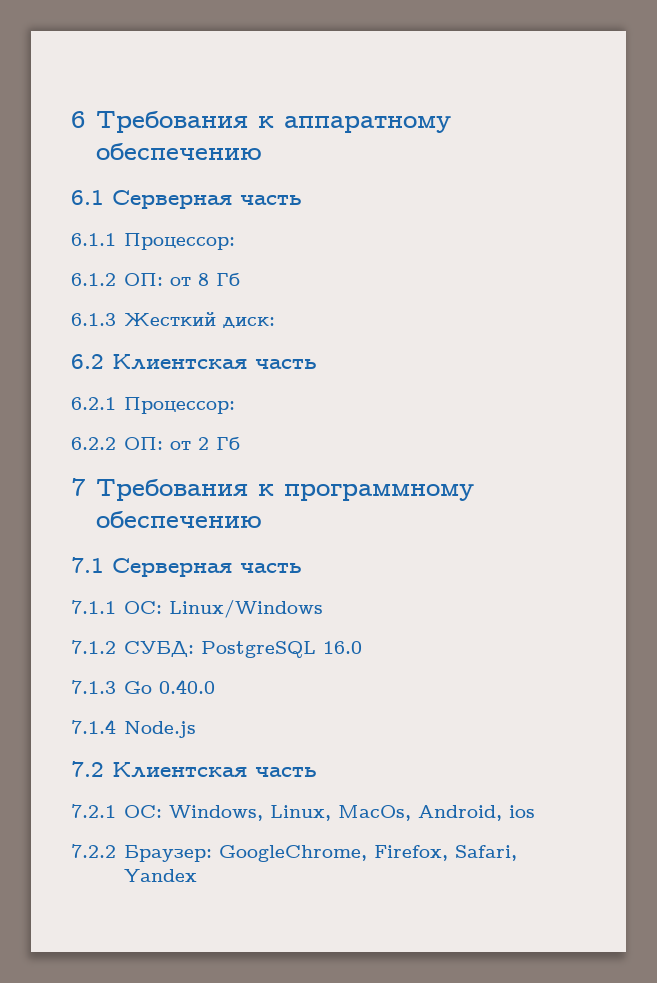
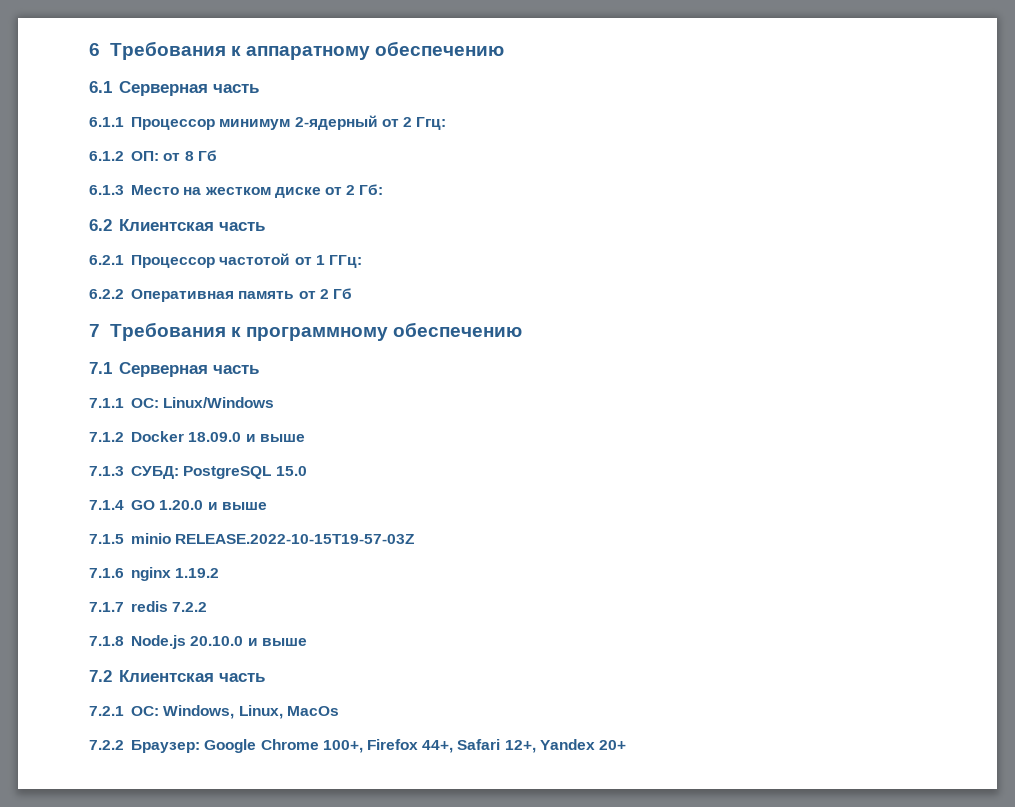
- 6.1.1 Процессор:
+ 6.1.1 Процессор минимум 2-ядерный от 2 Ггц:
- 6.1.3 Жесткий диск:
+ 6.1.3 Место на жестком диске от 2 Гб:
- 6.2.1 Процессор:
+ 6.2.1 Процессор частотой от 1 ГГц:
- 6.2.2 ОП: от 2 Гб
+ 6.2.2 Оперативная память от 2 Гб
- 7.1.2 СУБД: PostgreSQL 16.0
- 7.1.3 Go 0.40.0
- 7.1.4 Node.js
+ 7.1.2 Docker 18.09.0 и выше
+ 7.1.3 СУБД: PostgreSQL 15.0
+ 7.1.4 GO 1.20.0 и выше
+ 7.1.5 minio RELEASE.2022-10-15T19-57-03Z
+ 7.1.6 nginx 1.19.2
+ 7.1.7 redis 7.2.2
+ 7.1.8 Node.js 20.10.0 и выше
- 7.2.1 OC: Windows, Linux, MacOs, Android, ios
+ 7.2.1 OC: Windows, Linux, MacOs
- 7.2.2 Браузер: GoogleChrome, Firefox, Safari, Yandex
+ 7.2.2 Браузер: Google Chrome 100+, Firefox 44+, Safari 12+, Yandex 20+

